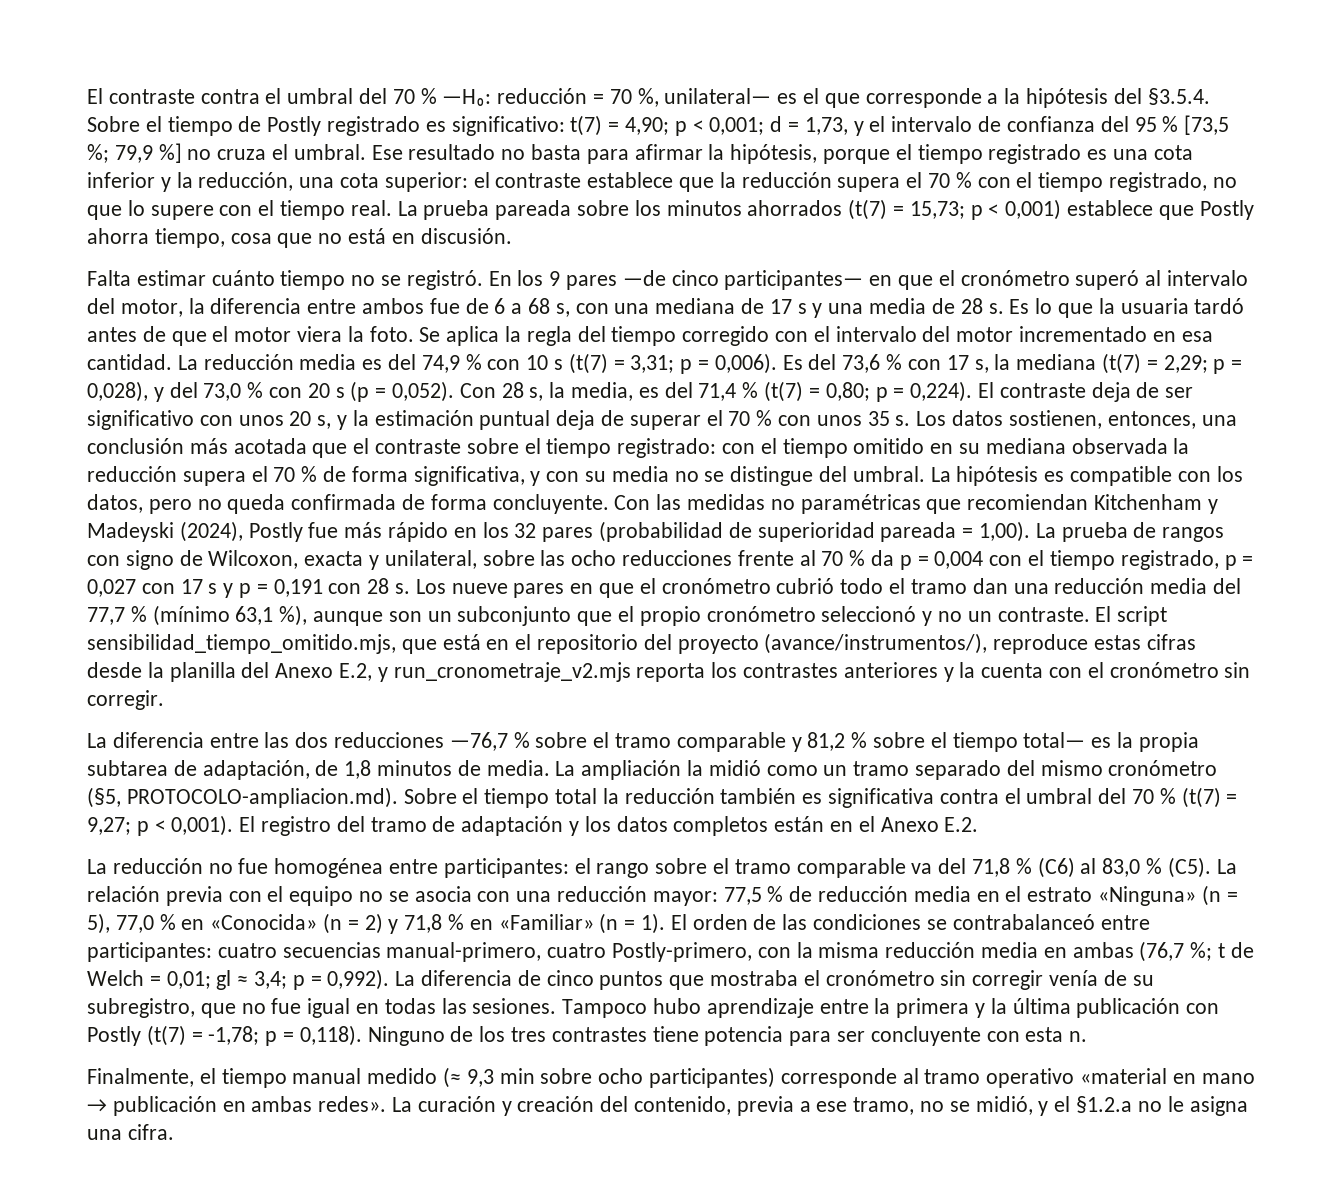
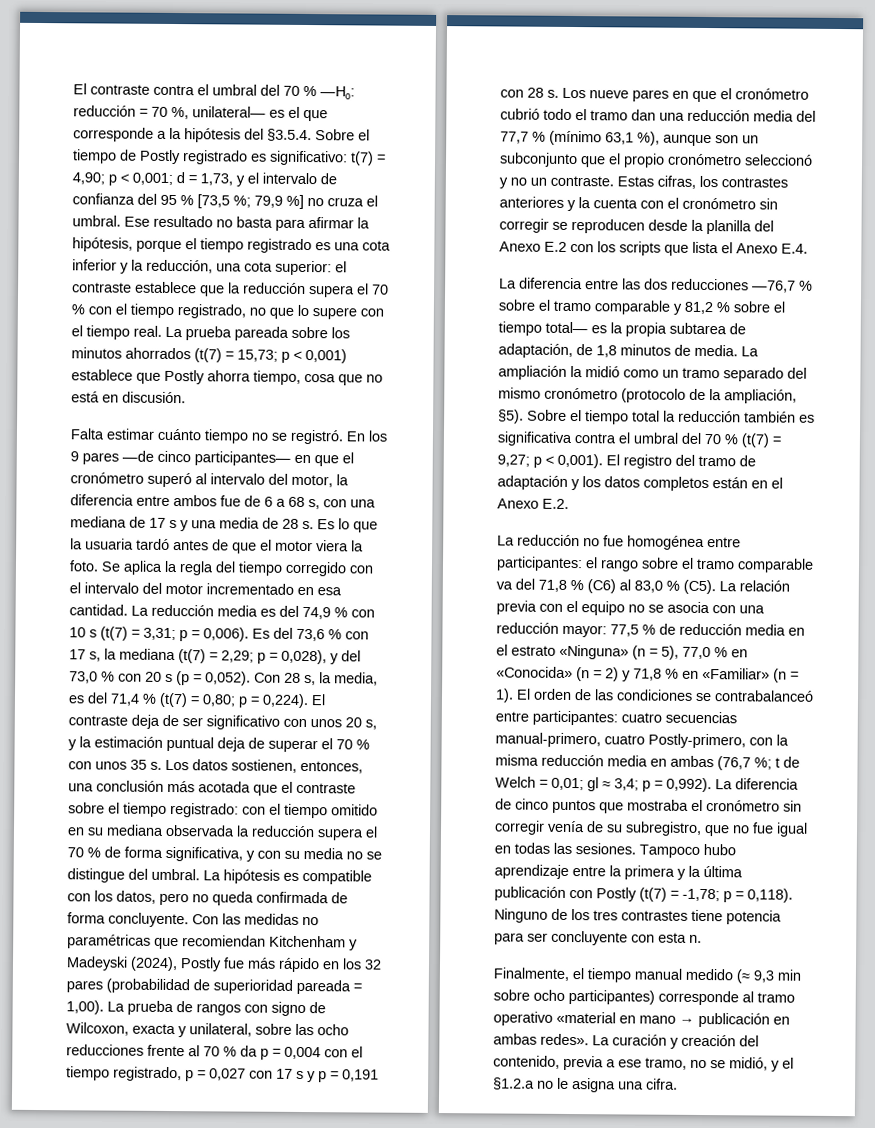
- El script sensibilidad_tiempo_omitido.mjs, que está en el repositorio del proyecto (avance/instrumentos/), reproduce estas cifras desde la planilla del Anexo E.2, y run_cronometraje_v2.mjs reporta los contrastes anteriores y la cuenta con el cronómetro sin corregir.
+ Estas cifras, los contrastes anteriores y la cuenta con el cronómetro sin corregir se reproducen desde la planilla del Anexo E.2 con los scripts que lista el Anexo E.4.
- La ampliación la midió como un tramo separado del mismo cronómetro (§5, PROTOCOLO-ampliacion.md). Sobre el tiempo total la reducción también es significativa contra el umbral del 70 % (t(7) = 9,27; p < 0,001).
+ La ampliación la midió como un tramo separado del mismo cronómetro (protocolo de la ampliación, §5). Sobre el tiempo total la reducción también es significativa contra el umbral del 70 % (t(7) = 9,27; p < 0,001).

